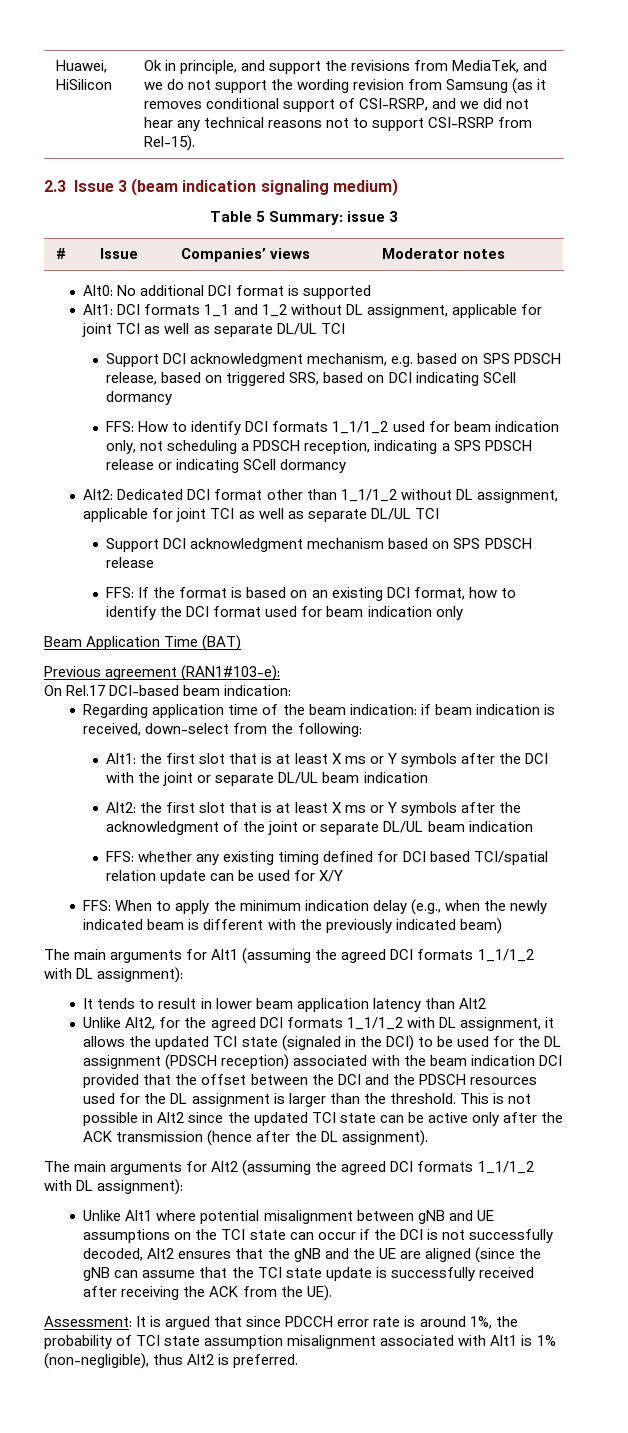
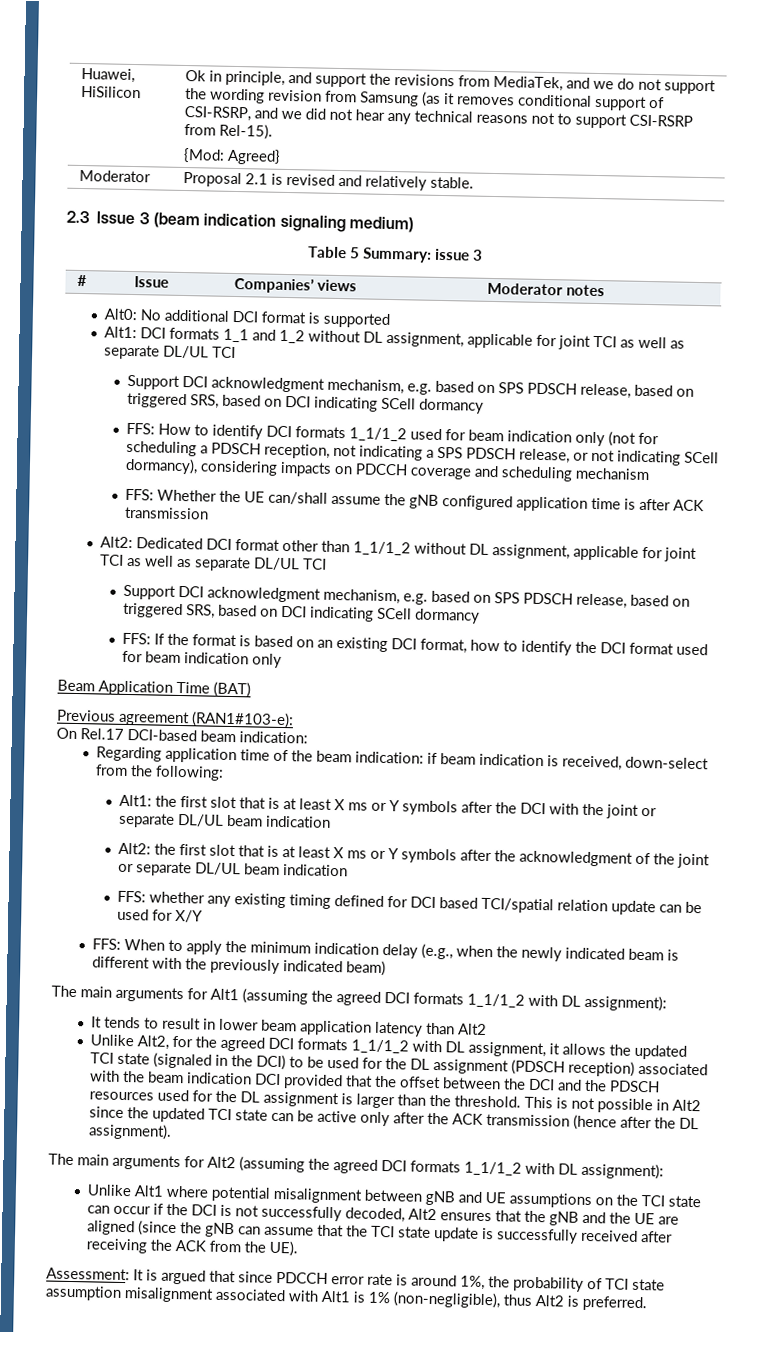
+ {Mod: Agreed}
+ Moderator | Proposal 2.1 is revised and relatively stable.
- FFS: How to identify DCI formats 1_1/1_2 used for beam indication only, not scheduling a PDSCH reception, indicating a SPS PDSCH release or indicating SCell dormancy
+ FFS: How to identify DCI formats 1_1/1_2 used for beam indication only (not for scheduling a PDSCH reception, not indicating a SPS PDSCH release, or not indicating SCell dormancy), considering impacts on PDCCH coverage and scheduling mechanism
+ FFS: Whether the UE can/shall assume the gNB configured application time is after ACK transmission
  Alt2: Dedicated DCI format other than 1_1/1_2 without DL assignment, applicable for joint TCI as well as separate DL/UL TCI
- Support DCI acknowledgment mechanism based on SPS PDSCH release
+ Support DCI acknowledgment mechanism, e.g. based on SPS PDSCH release, based on triggered SRS, based on DCI indicating SCell dormancy

